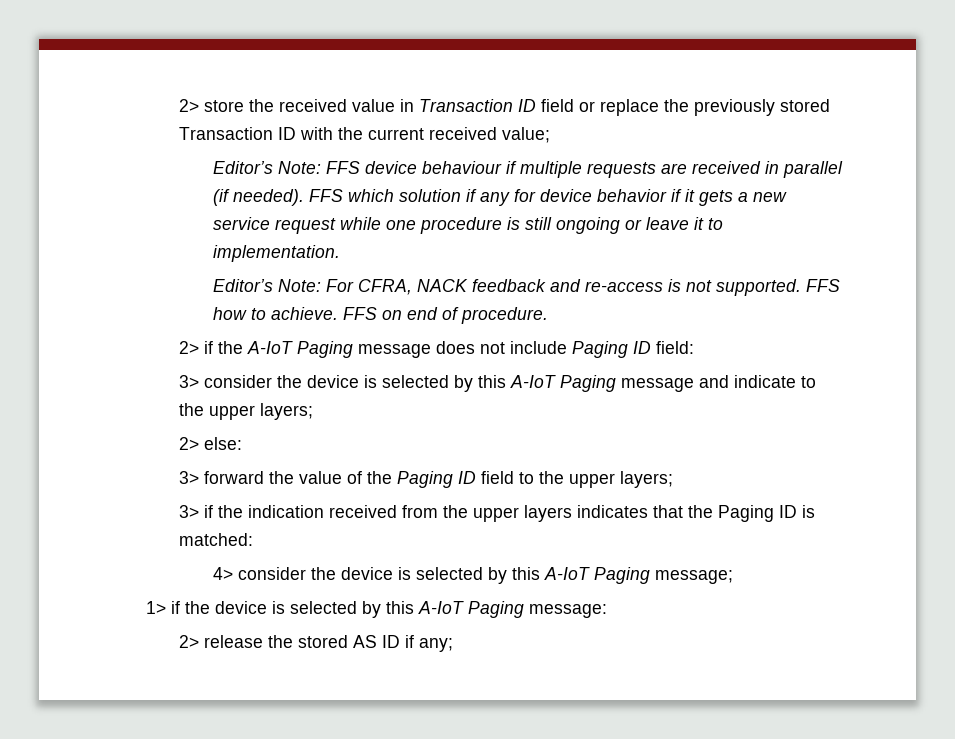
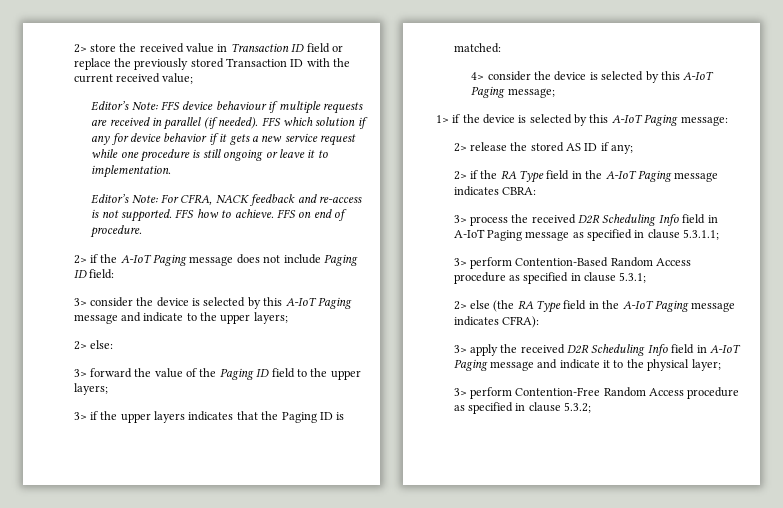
- 3> if the indication received from the upper layers indicates that the Paging ID is matched:
+ 3> if the upper layers indicates that the Paging ID is matched:
+ 2> if the RA Type field in the A-IoT Paging message indicates CBRA:
+ 3> process the received D2R Scheduling Info field in A-IoT Paging message as specified in clause 5.3.1.1;
+ 3> perform Contention-Based Random Access procedure as specified in clause 5.3.1;
+ 2> else (the RA Type field in the A-IoT Paging message indicates CFRA):
+ 3> apply the received D2R Scheduling Info field in A-IoT Paging message and indicate it to the physical layer;
+ 3> perform Contention-Free Random Access procedure as specified in clause 5.3.2;

